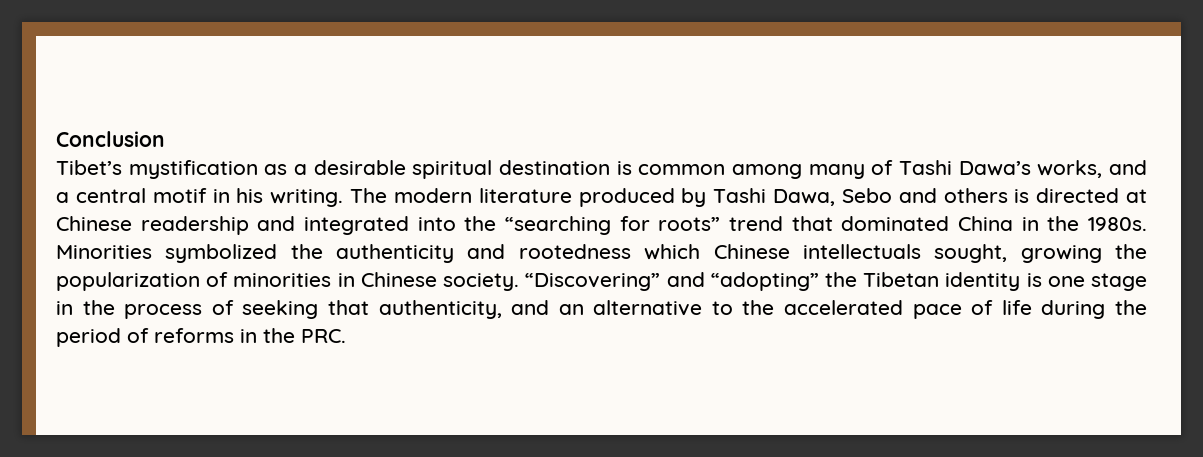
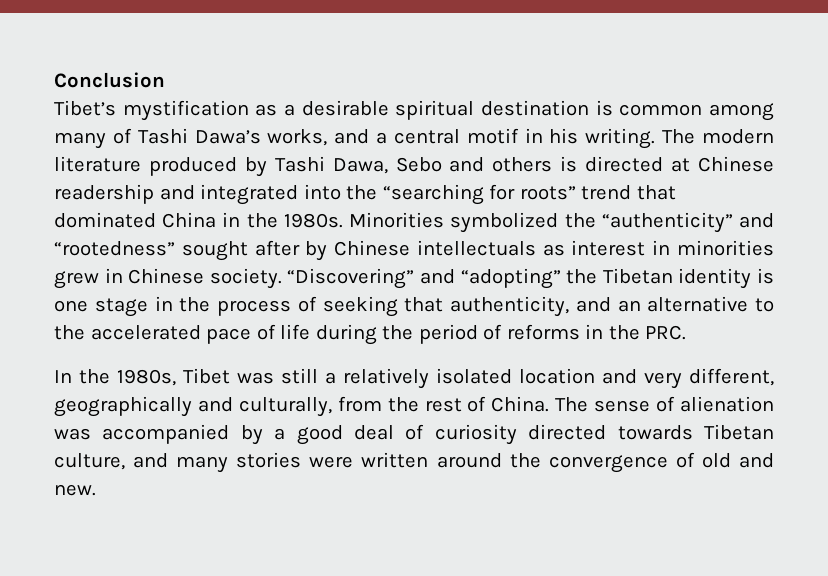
- Minorities symbolized the authenticity and rootedness which Chinese intellectuals sought, growing the popularization of minorities in Chinese society.
+ Minorities symbolized the “authenticity” and “rootedness” sought after by Chinese intellectuals as interest in minorities grew in Chinese society.
+ In the 1980s, Tibet was still a relatively isolated location and very different, geographically and culturally, from the rest of China. The sense of alienation was accompanied by a good deal of curiosity directed towards Tibetan culture, and many stories were written around the convergence of old and new.

